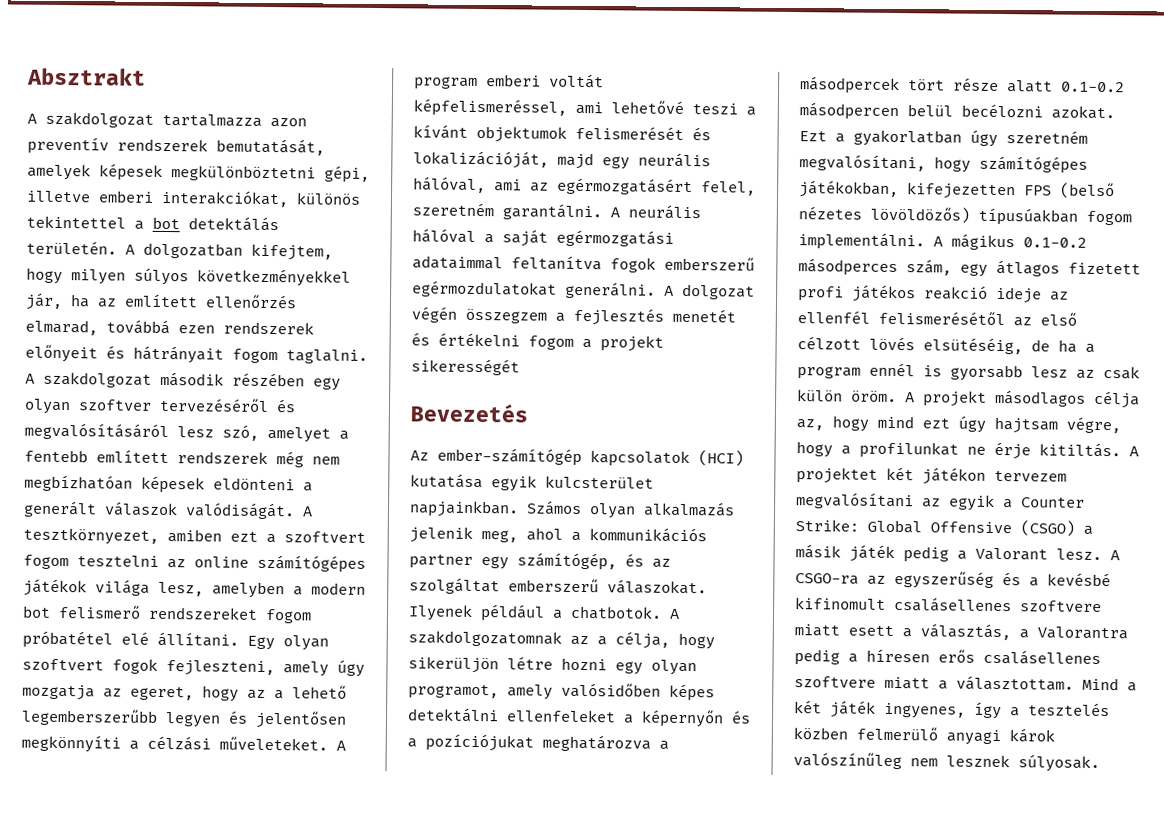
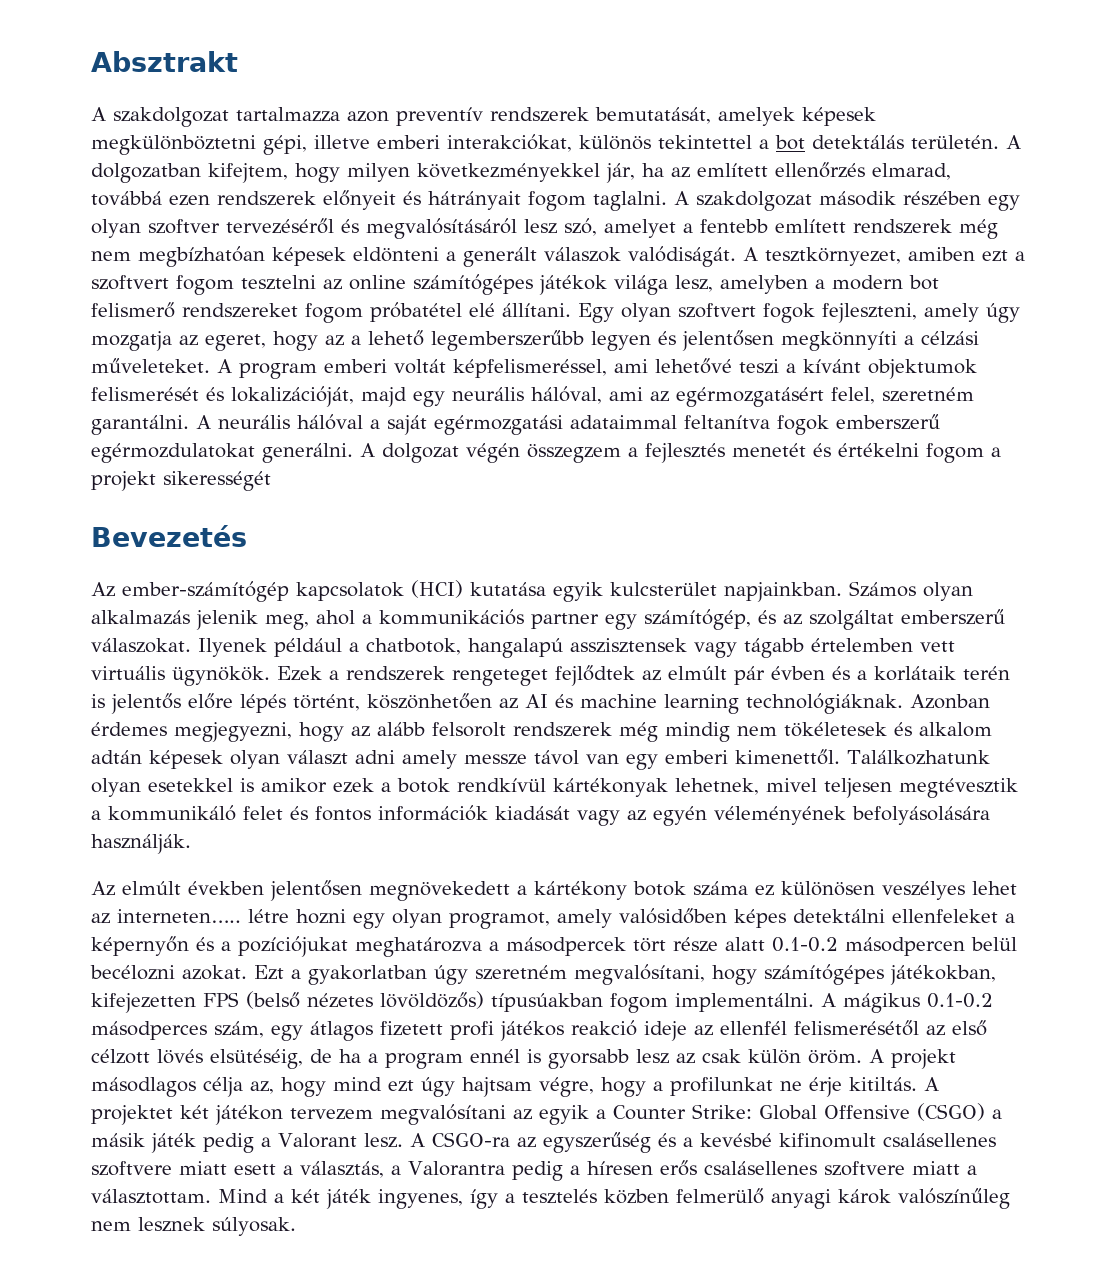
- A dolgozatban kifejtem, hogy milyen súlyos következményekkel jár, ha az említett ellenőrzés elmarad, továbbá ezen rendszerek előnyeit és hátrányait fogom taglalni.
+ A dolgozatban kifejtem, hogy milyen következményekkel jár, ha az említett ellenőrzés elmarad, továbbá ezen rendszerek előnyeit és hátrányait fogom taglalni.
- Ilyenek például a chatbotok. A szakdolgozatomnak az a célja, hogy sikerüljön létre hozni egy olyan programot, amely valósidőben képes detektálni ellenfeleket a képernyőn és a pozíciójukat meghatározva a másodpercek tört része alatt 0.1-0.2 másodpercen belül becélozni azokat.
+ Ilyenek például a chatbotok, hangalapú asszisztensek vagy tágabb értelemben vett virtuális ügynökök. Ezek a rendszerek rengeteget fejlődtek az elmúlt pár évben és a korlátaik terén is jelentős előre lépés történt, köszönhetően az AI és machine learning technológiáknak. Azonban érdemes megjegyezni, hogy az alább felsorolt rendszerek még mindig nem tökéletesek és alkalom adtán képesek olyan választ adni amely messze távol van egy emberi kimenettől. Találkozhatunk olyan esetekkel is amikor ezek a botok rendkívül kártékonyak lehetnek, mivel teljesen megtévesztik a kommunikáló felet és fontos információk kiadását vagy az egyén véleményének befolyásolására használják.
+ Az elmúlt években jelentősen megnövekedett a kártékony botok száma ez különösen veszélyes lehet az interneten….. létre hozni egy olyan programot, amely valósidőben képes detektálni ellenfeleket a képernyőn és a pozíciójukat meghatározva a másodpercek tört része alatt 0.1-0.2 másodpercen belül becélozni azokat.

